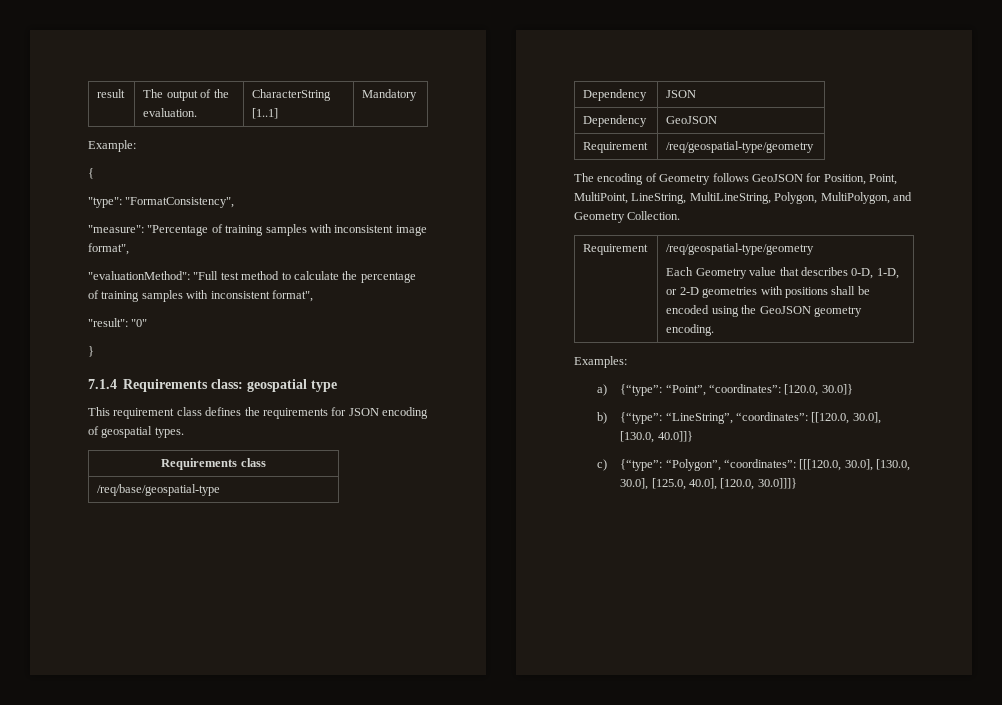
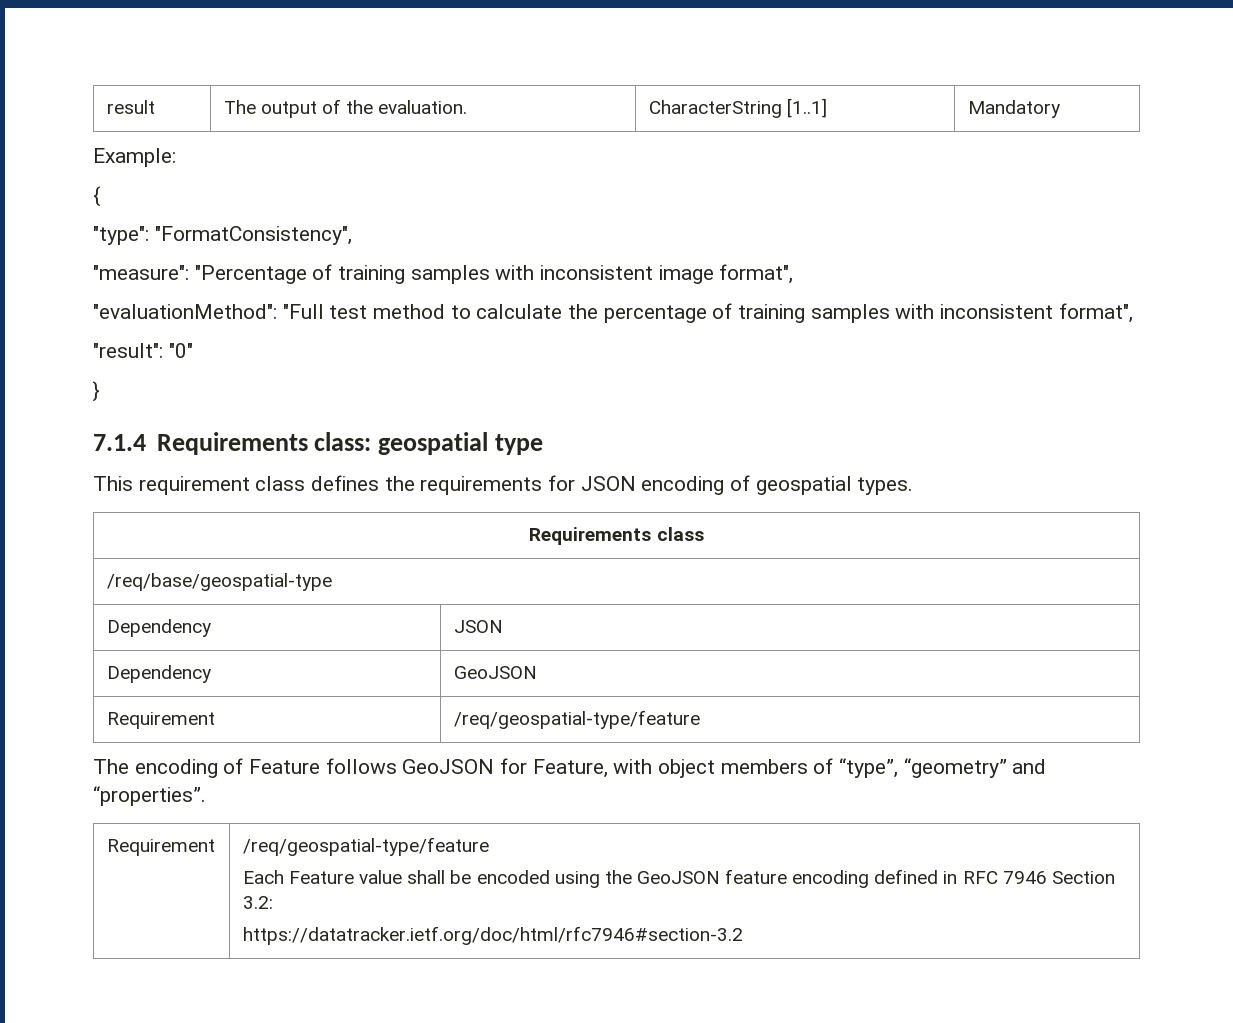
  Dependency | GeoJSON
- Requirement | /req/geospatial-type/geometry
+ Requirement | /req/geospatial-type/feature
- The encoding of Geometry follows GeoJSON for Position, Point, MultiPoint, LineString, MultiLineString, Polygon, MultiPolygon, and Geometry Collection.
- Requirement | /req/geospatial-type/geometry
- Each Geometry value that describes 0-D, 1-D, or 2-D geometries with positions shall be encoded using the GeoJSON geometry encoding.
- Examples:
- a) {“type”: “Point”, “coordinates”: [120.0, 30.0]}
- b) {“type”: “LineString”, “coordinates”: [[120.0, 30.0], [130.0, 40.0]]}
- c) {“type”: “Polygon”, “coordinates”: [[[120.0, 30.0], [130.0, 30.0], [125.0, 40.0], [120.0, 30.0]]]}
+ The encoding of Feature follows GeoJSON for Feature, with object members of “type”, “geometry” and “properties”.
+ Requirement | /req/geospatial-type/feature
+ Each Feature value shall be encoded using the GeoJSON feature encoding defined in RFC 7946 Section 3.2:
+ https://datatracker.ietf.org/doc/html/rfc7946#section-3.2

